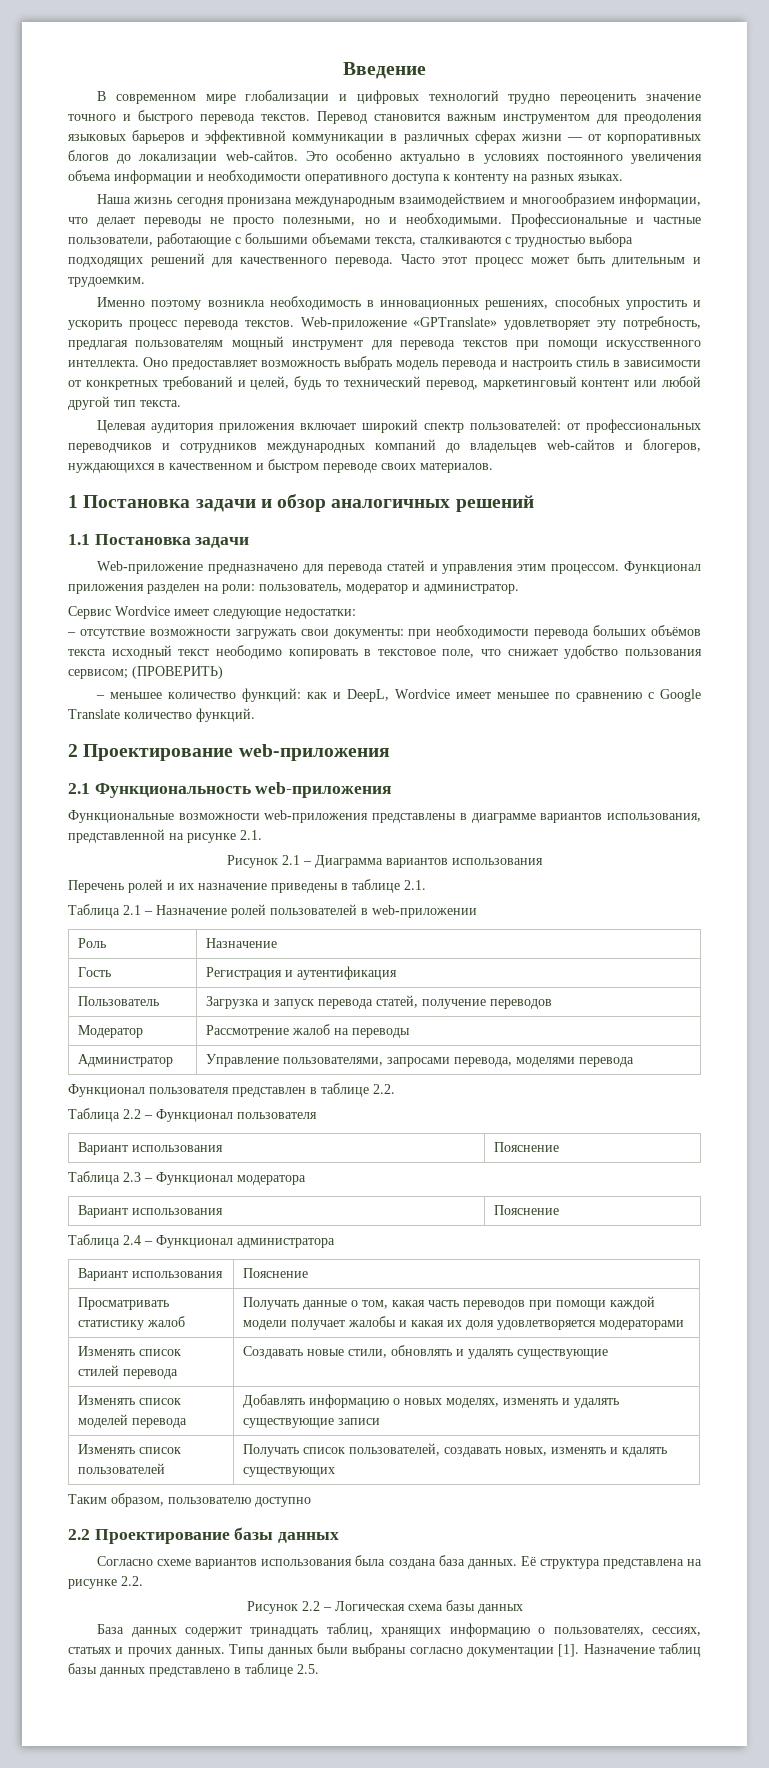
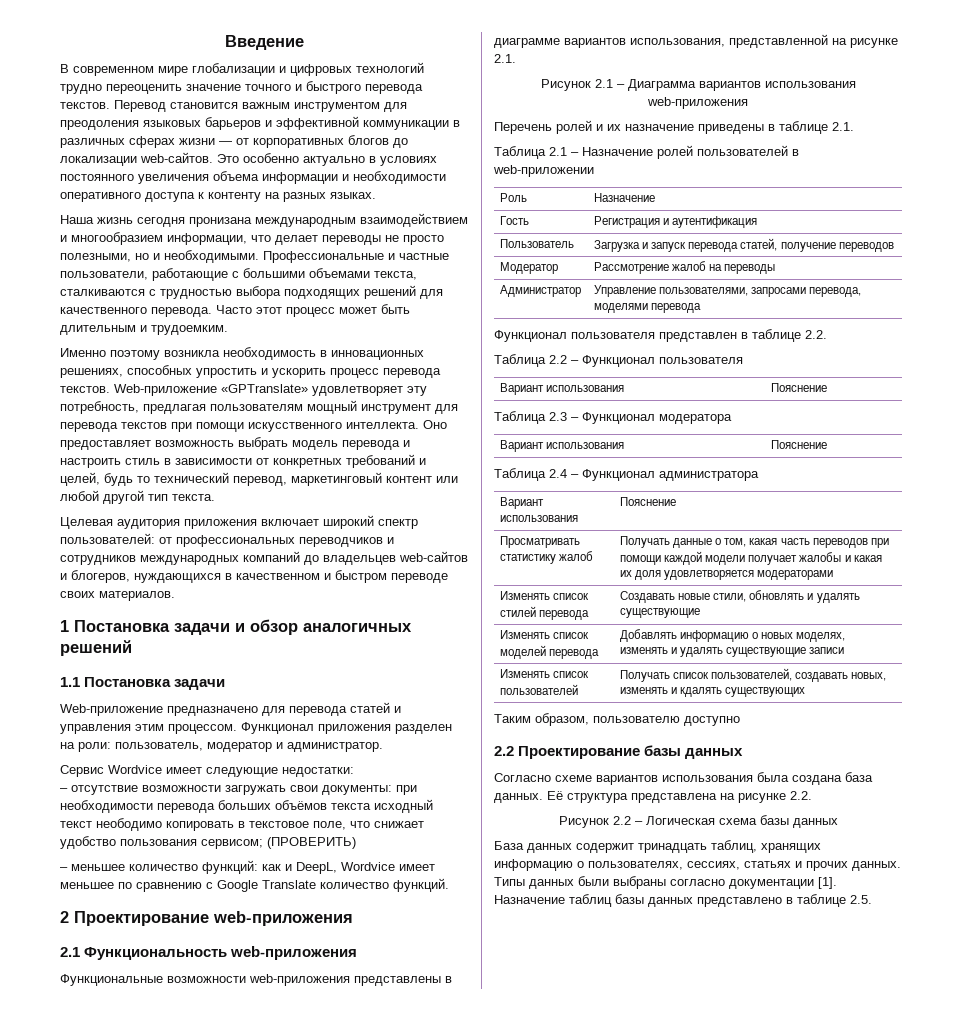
- Рисунок 2.1 – Диаграмма вариантов использования
+ Рисунок 2.1 – Диаграмма вариантов использования web-приложения

